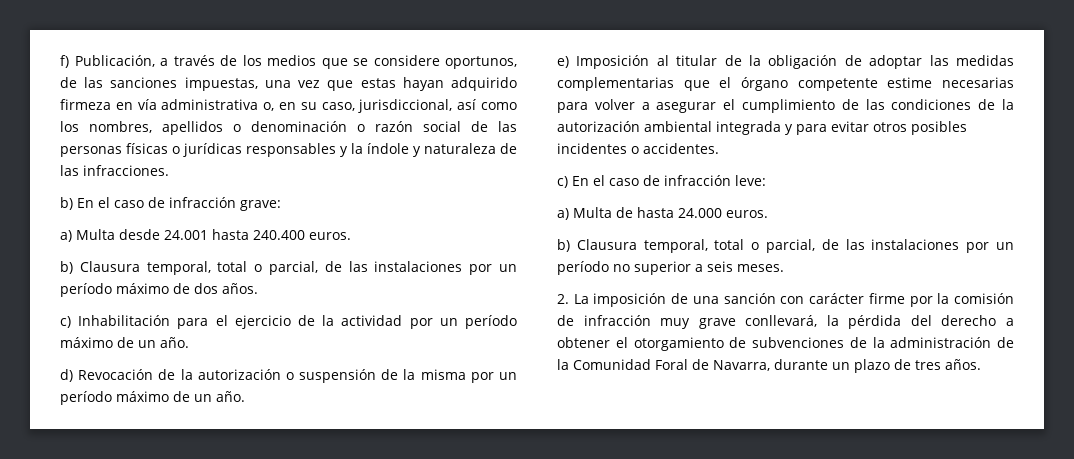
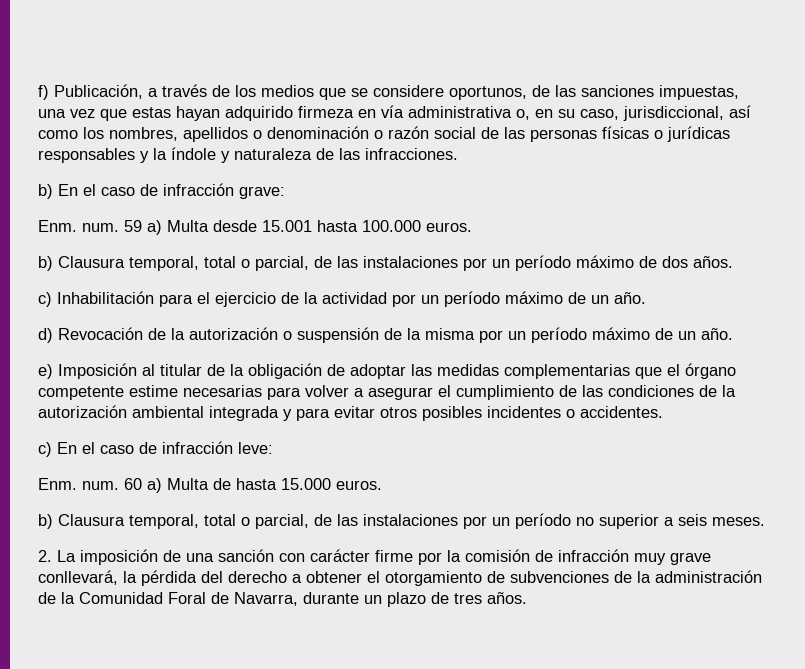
- a) Multa desde 24.001 hasta 240.400 euros.
+ Enm. num. 59 a) Multa desde 15.001 hasta 100.000 euros.
- a) Multa de hasta 24.000 euros.
+ Enm. num. 60 a) Multa de hasta 15.000 euros.

